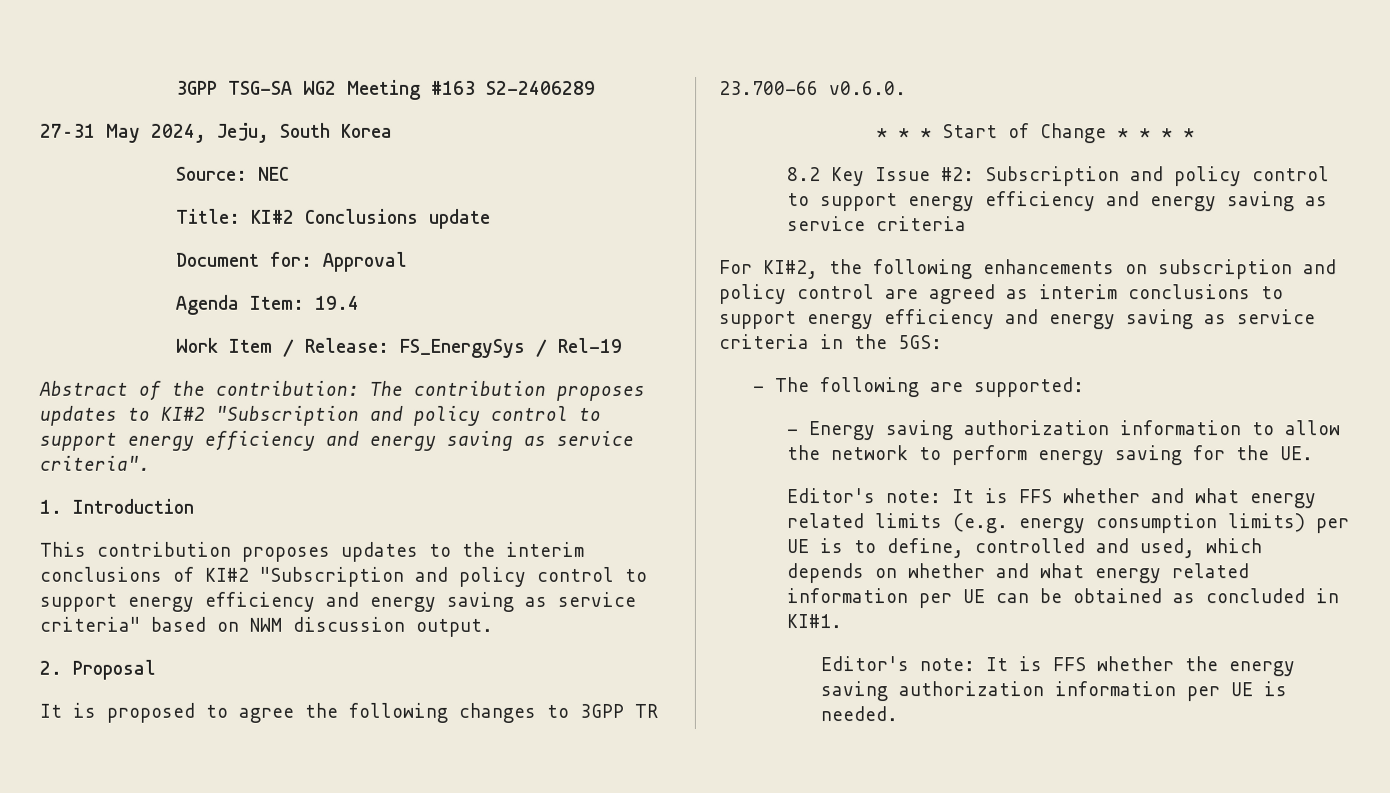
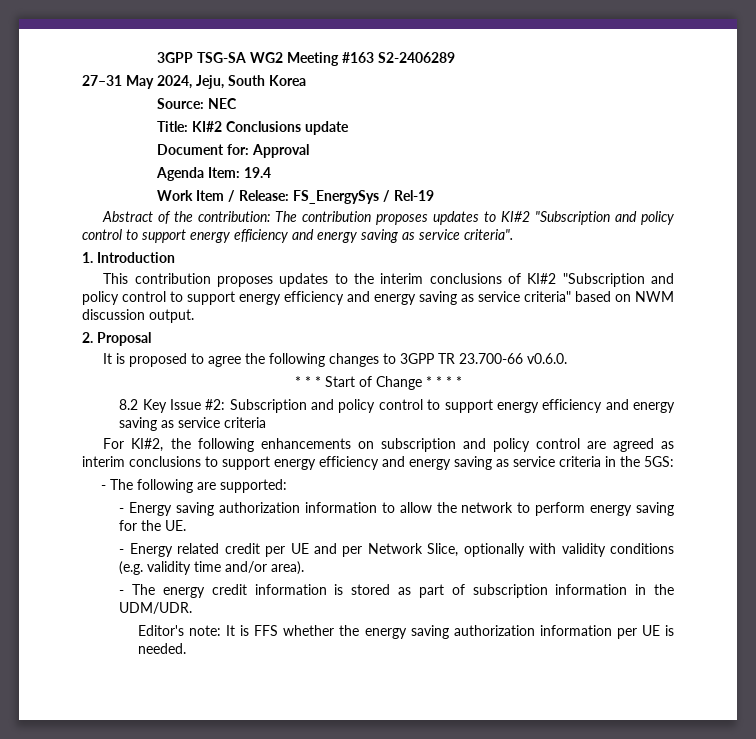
- Editor's note: It is FFS whether and what energy related limits (e.g. energy consumption limits) per UE is to define, controlled and used, which depends on whether and what energy related information per UE can be obtained as concluded in KI#1.
+ - Energy related credit per UE and per Network Slice, optionally with validity conditions (e.g. validity time and/or area).
+ - The energy credit information is stored as part of subscription information in the UDM/UDR.

